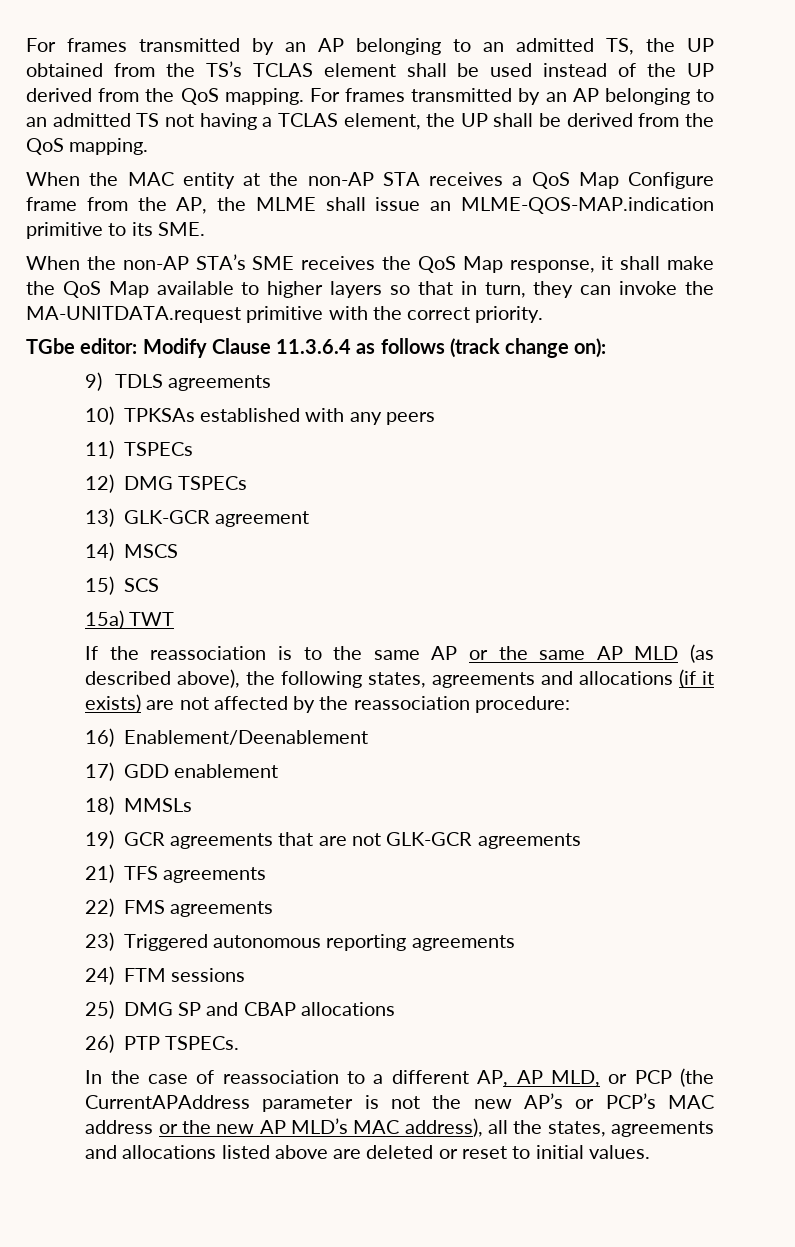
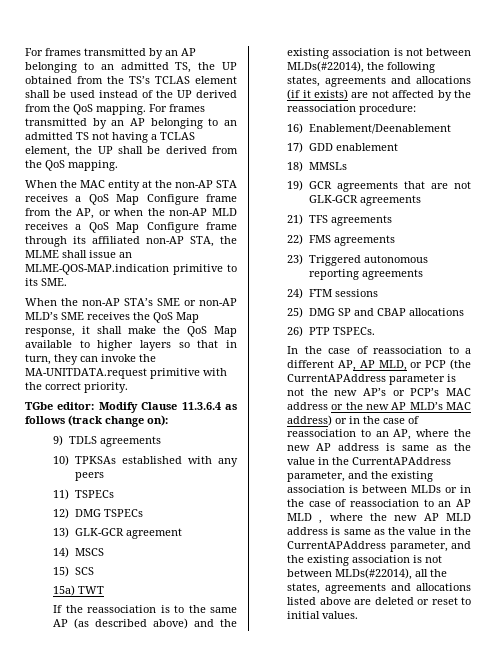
- When the MAC entity at the non-AP STA receives a QoS Map Configure frame from the AP, the MLME shall issue an MLME-QOS-MAP.indication primitive to its SME.
+ When the MAC entity at the non-AP STA receives a QoS Map Configure frame from the AP, or when the non-AP MLD receives a QoS Map Configure frame through its affiliated non-AP STA, the MLME shall issue an MLME-QOS-MAP.indication primitive to its SME.
- When the non-AP STA’s SME receives the QoS Map response, it shall make the QoS Map available to higher layers so that in turn, they can invoke the MA-UNITDATA.request primitive with the correct priority.
+ When the non-AP STA’s SME or non-AP MLD’s SME receives the QoS Map response, it shall make the QoS Map available to higher layers so that in turn, they can invoke the MA-UNITDATA.request primitive with the correct priority.
- If the reassociation is to the same AP or the same AP MLD (as described above), the following states, agreements and allocations (if it exists) are not affected by the reassociation procedure:
+ If the reassociation is to the same AP (as described above) and the existing association is not between MLDs(#22014), the following states, agreements and allocations (if it exists) are not affected by the reassociation procedure:
- In the case of reassociation to a different AP, AP MLD, or PCP (the CurrentAPAddress parameter is not the new AP’s or PCP’s MAC address or the new AP MLD’s MAC address), all the states, agreements and allocations listed above are deleted or reset to initial values.
+ In the case of reassociation to a different AP, AP MLD, or PCP (the CurrentAPAddress parameter is not the new AP’s or PCP’s MAC address or the new AP MLD’s MAC address) or in the case of reassociation to an AP, where the new AP address is same as the value in the CurrentAPAddress parameter, and the existing association is between MLDs or in the case of reassociation to an AP MLD , where the new AP MLD address is same as the value in the CurrentAPAddress parameter, and the existing association is not between MLDs(#22014), all the states, agreements and allocations listed above are deleted or reset to initial values.

